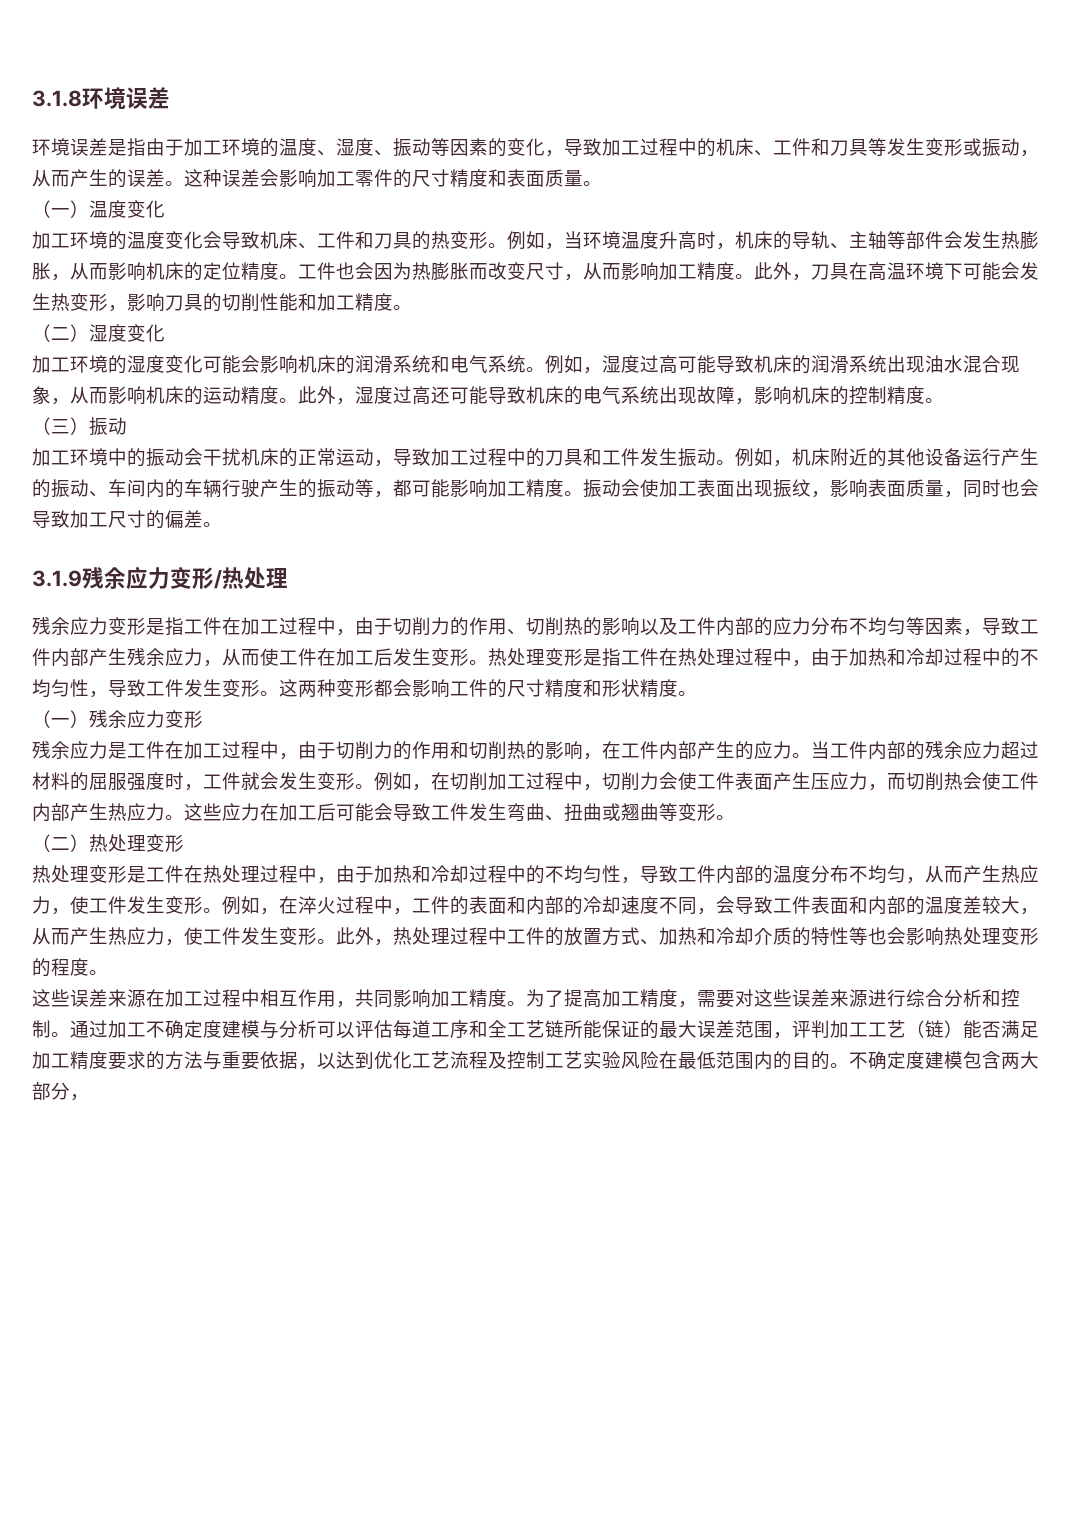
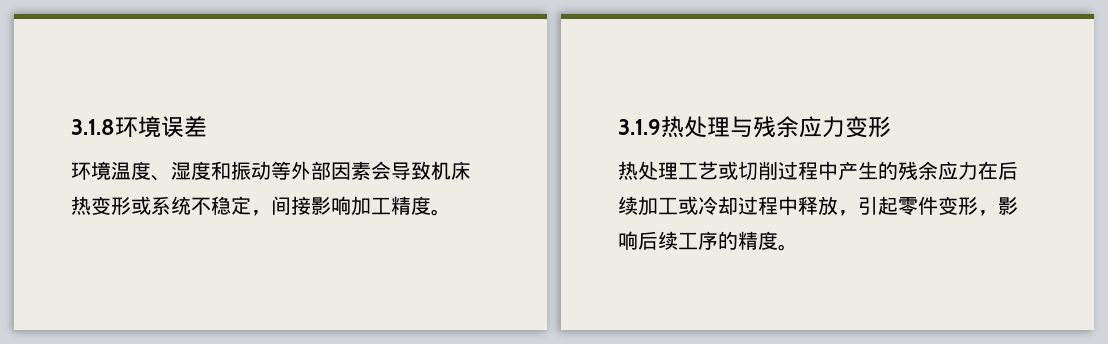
- 环境误差是指由于加工环境的温度、湿度、振动等因素的变化，导致加工过程中的机床、工件和刀具等发生变形或振动，从而产生的误差。这种误差会影响加工零件的尺寸精度和表面质量。
- （一）温度变化
- 加工环境的温度变化会导致机床、工件和刀具的热变形。例如，当环境温度升高时，机床的导轨、主轴等部件会发生热膨胀，从而影响机床的定位精度。工件也会因为热膨胀而改变尺寸，从而影响加工精度。此外，刀具在高温环境下可能会发生热变形，影响刀具的切削性能和加工精度。
- （二）湿度变化
- 加工环境的湿度变化可能会影响机床的润滑系统和电气系统。例如，湿度过高可能导致机床的润滑系统出现油水混合现象，从而影响机床的运动精度。此外，湿度过高还可能导致机床的电气系统出现故障，影响机床的控制精度。
- （三）振动
- 加工环境中的振动会干扰机床的正常运动，导致加工过程中的刀具和工件发生振动。例如，机床附近的其他设备运行产生的振动、车间内的车辆行驶产生的振动等，都可能影响加工精度。振动会使加工表面出现振纹，影响表面质量，同时也会导致加工尺寸的偏差。
- 3.1.9残余应力变形/热处理
- 残余应力变形是指工件在加工过程中，由于切削力的作用、切削热的影响以及工件内部的应力分布不均匀等因素，导致工件内部产生残余应力，从而使工件在加工后发生变形。热处理变形是指工件在热处理过程中，由于加热和冷却过程中的不均匀性，导致工件发生变形。这两种变形都会影响工件的尺寸精度和形状精度。
- （一）残余应力变形
- 残余应力是工件在加工过程中，由于切削力的作用和切削热的影响，在工件内部产生的应力。当工件内部的残余应力超过材料的屈服强度时，工件就会发生变形。例如，在切削加工过程中，切削力会使工件表面产生压应力，而切削热会使工件内部产生热应力。这些应力在加工后可能会导致工件发生弯曲、扭曲或翘曲等变形。
- （二）热处理变形
- 热处理变形是工件在热处理过程中，由于加热和冷却过程中的不均匀性，导致工件内部的温度分布不均匀，从而产生热应力，使工件发生变形。例如，在淬火过程中，工件的表面和内部的冷却速度不同，会导致工件表面和内部的温度差较大，从而产生热应力，使工件发生变形。此外，热处理过程中工件的放置方式、加热和冷却介质的特性等也会影响热处理变形的程度。
- 这些误差来源在加工过程中相互作用，共同影响加工精度。为了提高加工精度，需要对这些误差来源进行综合分析和控制。通过加工不确定度建模与分析可以评估每道工序和全工艺链所能保证的最大误差范围，评判加工工艺（链）能否满足加工精度要求的方法与重要依据，以达到优化工艺流程及控制工艺实验风险在最低范围内的目的。不确定度建模包含两大部分，
+ 环境温度、湿度和振动等外部因素会导致机床热变形或系统不稳定，间接影响加工精度。
+ 3.1.9热处理与残余应力变形
+ 热处理工艺或切削过程中产生的残余应力在后续加工或冷却过程中释放，引起零件变形，影响后续工序的精度。

